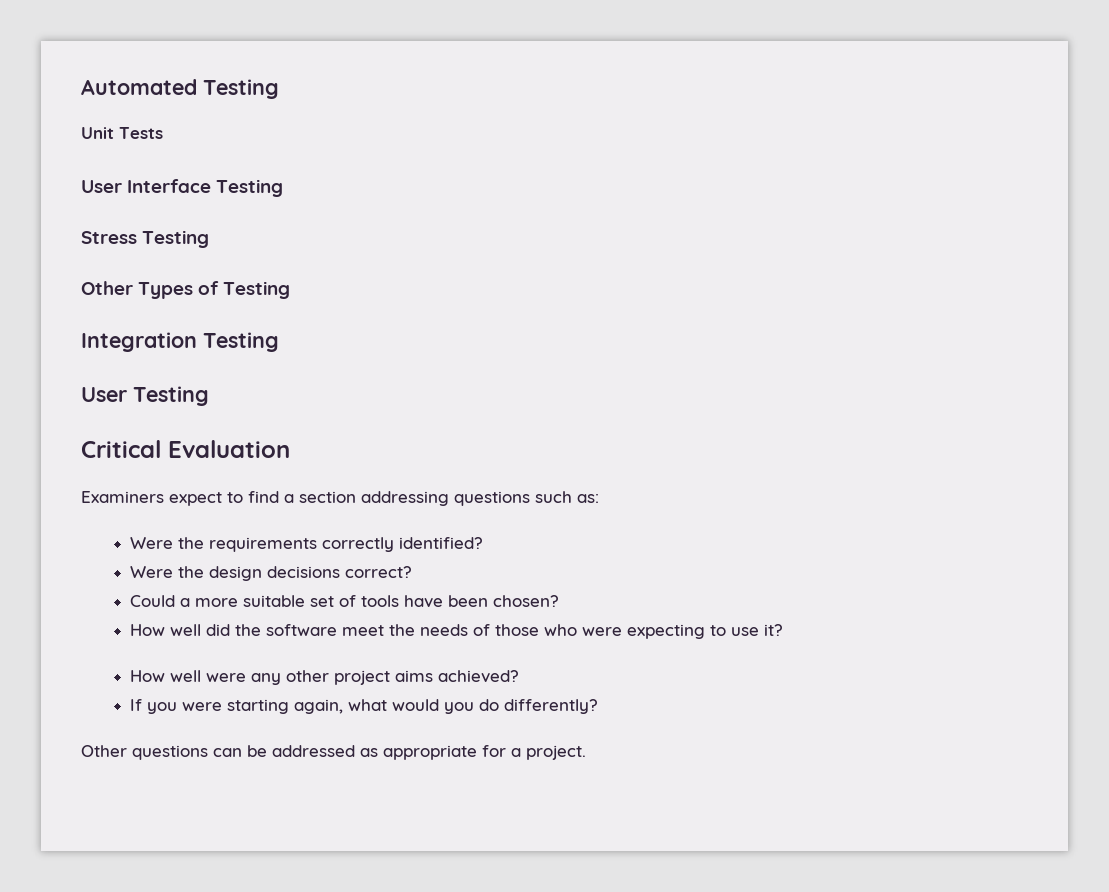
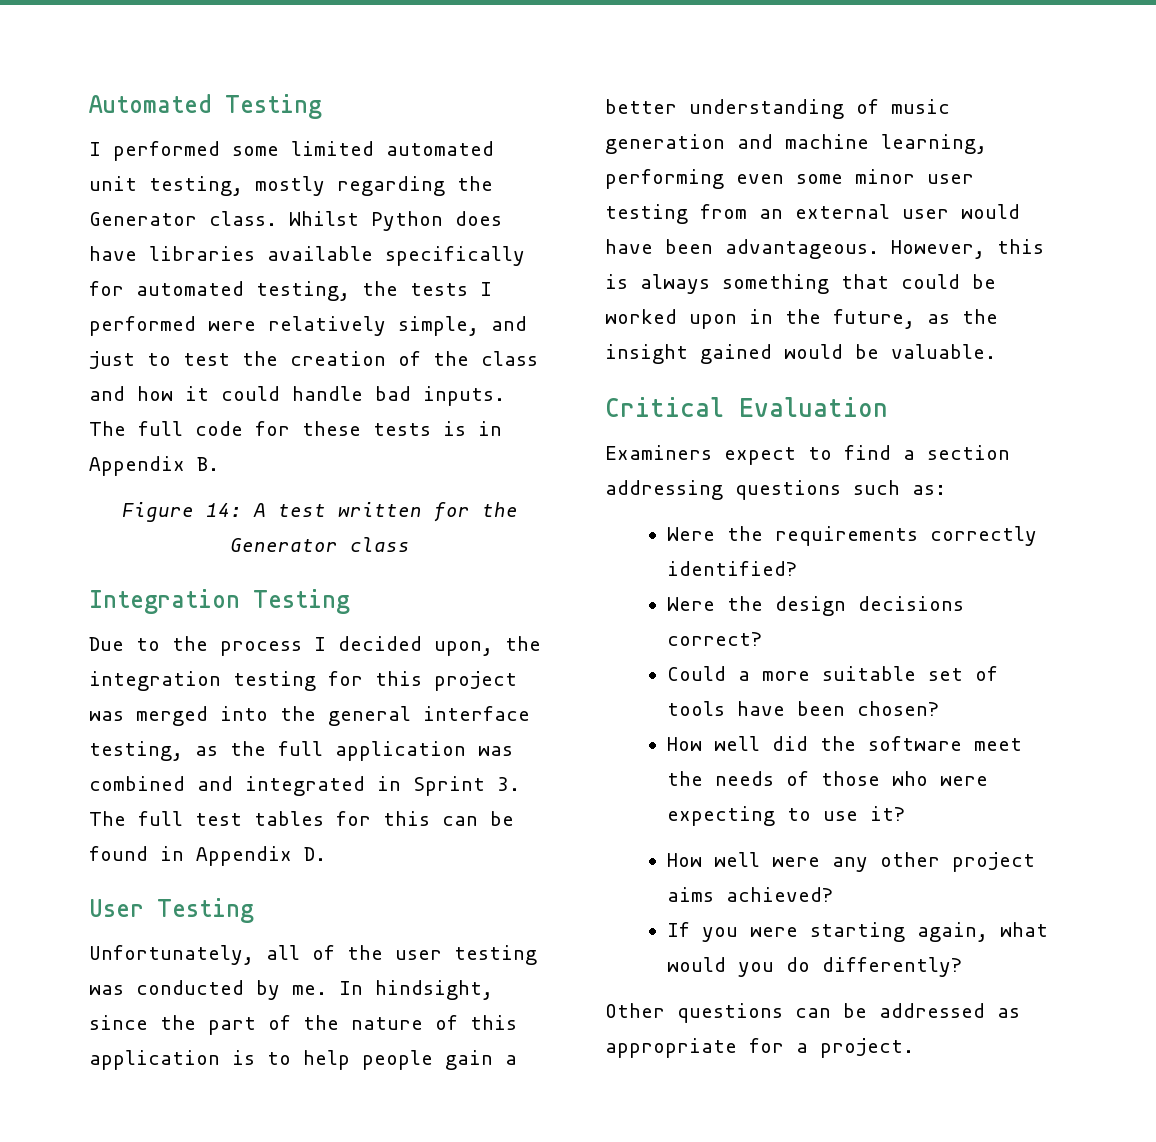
- Unit Tests
- User Interface Testing
- Stress Testing
- Other Types of Testing
+ I performed some limited automated unit testing, mostly regarding the Generator class. Whilst Python does have libraries available specifically for automated testing, the tests I performed were relatively simple, and just to test the creation of the class and how it could handle bad inputs. The full code for these tests is in Appendix B.
+ Figure 14: A test written for the Generator class
  Integration Testing
+ Due to the process I decided upon, the integration testing for this project was merged into the general interface testing, as the full application was combined and integrated in Sprint 3. The full test tables for this can be found in Appendix D.
  User Testing
+ Unfortunately, all of the user testing was conducted by me. In hindsight, since the part of the nature of this application is to help people gain a better understanding of music generation and machine learning, performing even some minor user testing from an external user would have been advantageous. However, this is always something that could be worked upon in the future, as the insight gained would be valuable.

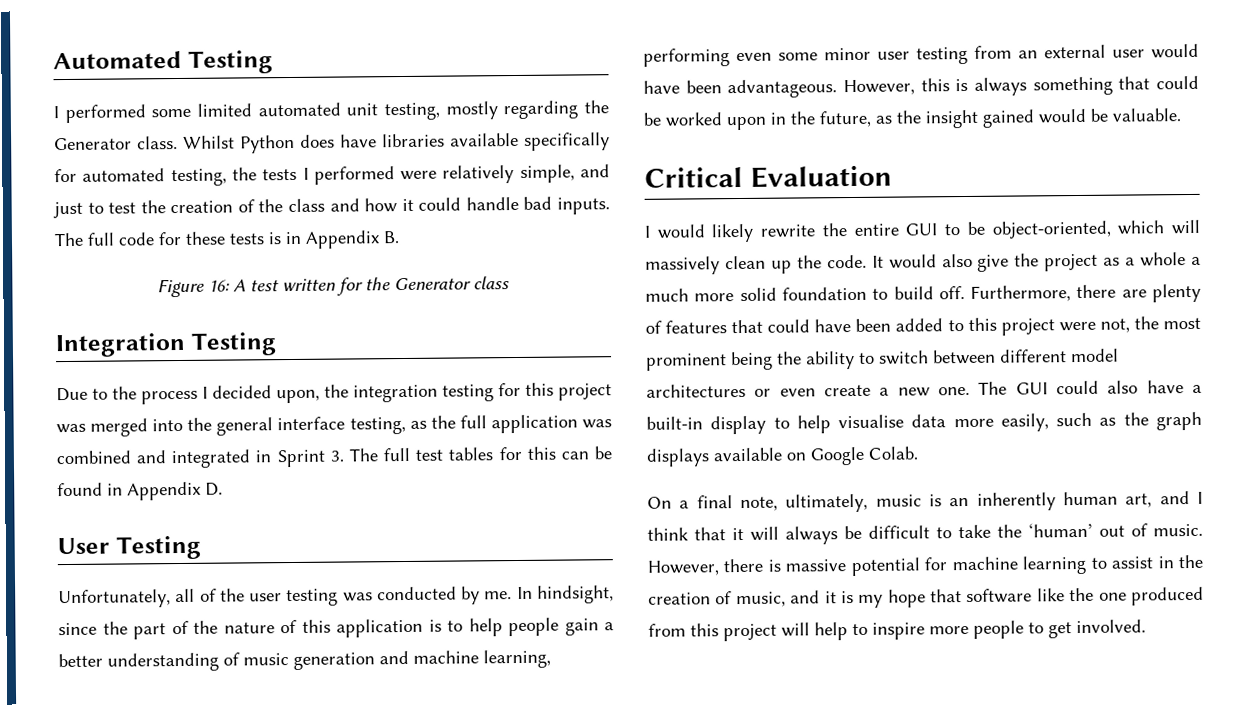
- Figure 14: A test written for the Generator class
+ Figure 16: A test written for the Generator class
- Examiners expect to find a section addressing questions such as:
- Were the requirements correctly identified?
- Were the design decisions correct?
- Could a more suitable set of tools have been chosen?
- How well did the software meet the needs of those who were expecting to use it?
- How well were any other project aims achieved?
- If you were starting again, what would you do differently?
- Other questions can be addressed as appropriate for a project.
+ I would likely rewrite the entire GUI to be object-oriented, which will massively clean up the code. It would also give the project as a whole a much more solid foundation to build off. Furthermore, there are plenty of features that could have been added to this project were not, the most prominent being the ability to switch between different model architectures or even create a new one. The GUI could also have a built-in display to help visualise data more easily, such as the graph displays available on Google Colab.
+ On a final note, ultimately, music is an inherently human art, and I think that it will always be difficult to take the ‘human’ out of music. However, there is massive potential for machine learning to assist in the creation of music, and it is my hope that software like the one produced from this project will help to inspire more people to get involved.

